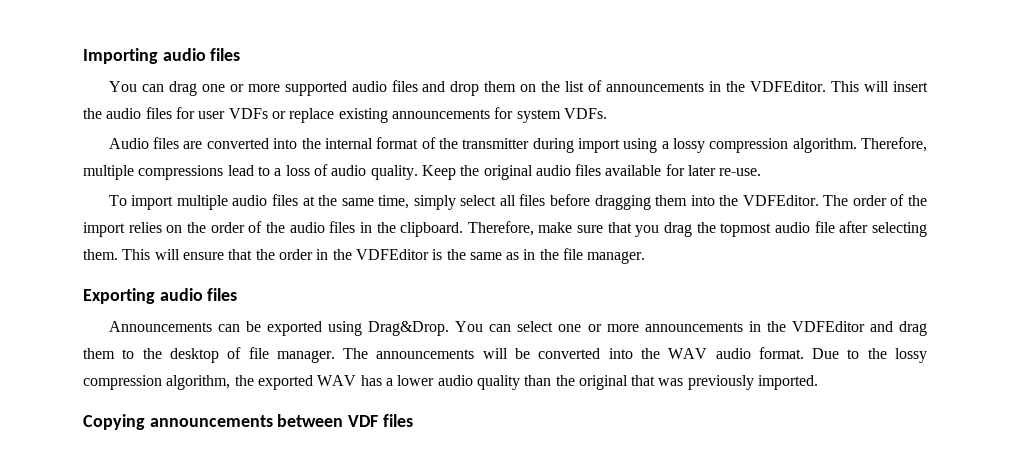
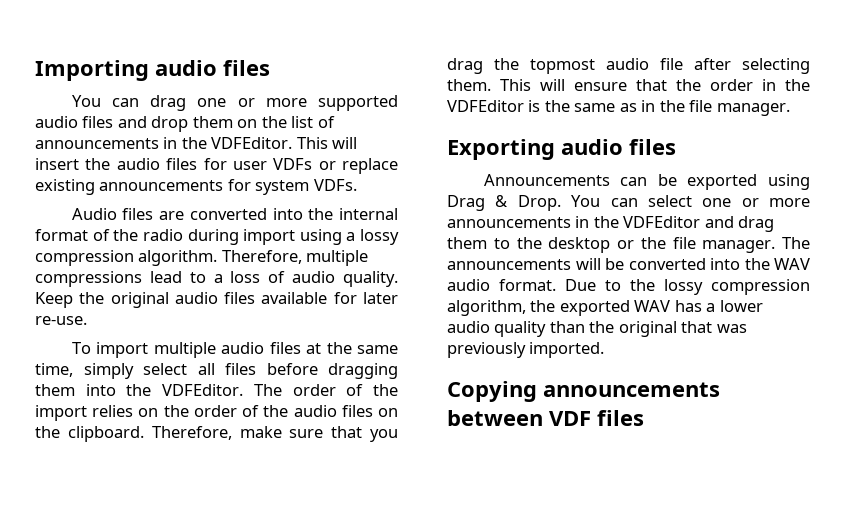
- Audio files are converted into the internal format of the transmitter during import using a lossy compression algorithm.
+ Audio files are converted into the internal format of the radio during import using a lossy compression algorithm.
- The order of the import relies on the order of the audio files in the clipboard.
+ The order of the import relies on the order of the audio files on the clipboard.
- Announcements can be exported using Drag&Drop.
+ Announcements can be exported using Drag & Drop.
- You can select one or more announcements in the VDFEditor and drag them to the desktop of file manager.
+ You can select one or more announcements in the VDFEditor and drag them to the desktop or the file manager.

